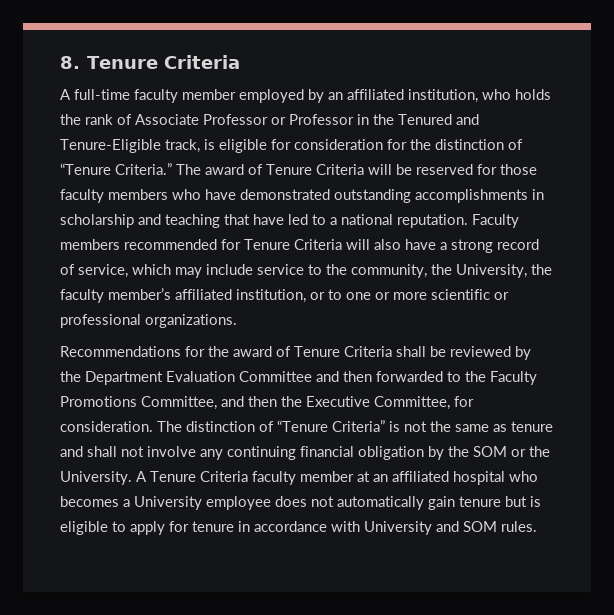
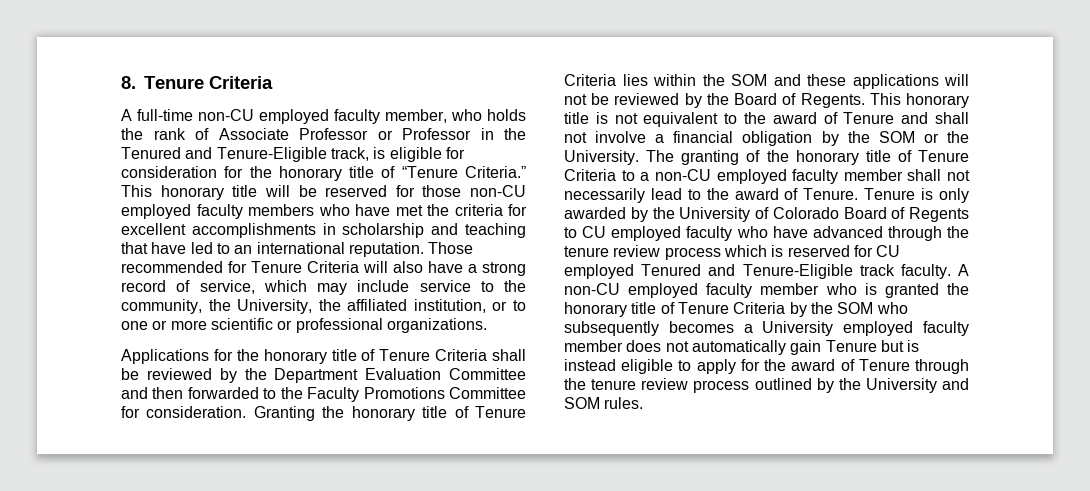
- A full-time faculty member employed by an affiliated institution, who holds the rank of Associate Professor or Professor in the Tenured and Tenure-Eligible track, is eligible for consideration for the distinction of “Tenure Criteria.”
+ A full-time non-CU employed faculty member, who holds the rank of Associate Professor or Professor in the Tenured and Tenure-Eligible track, is eligible for consideration for the honorary title of “Tenure Criteria.”
- The award of Tenure Criteria will be reserved for those faculty members who have demonstrated outstanding accomplishments in scholarship and teaching that have led to a national reputation. Faculty members recommended for Tenure Criteria will also have a strong record of service, which may include service to the community, the University, the faculty member’s affiliated institution, or to one or more scientific or professional organizations.
+ This honorary title will be reserved for those non-CU employed faculty members who have met the criteria for excellent accomplishments in scholarship and teaching that have led to an international reputation. Those recommended for Tenure Criteria will also have a strong record of service, which may include service to the community, the University, the affiliated institution, or to one or more scientific or professional organizations.
- Recommendations for the award of Tenure Criteria shall be reviewed by the Department Evaluation Committee and then forwarded to the Faculty Promotions Committee, and then the Executive Committee, for consideration. The distinction of “Tenure Criteria” is not the same as tenure and shall not involve any continuing financial obligation by the SOM or the University.
+ Applications for the honorary title of Tenure Criteria shall be reviewed by the Department Evaluation Committee and then forwarded to the Faculty Promotions Committee for consideration. Granting the honorary title of Tenure Criteria lies within the SOM and these applications will not be reviewed by the Board of Regents. This honorary title is not equivalent to the award of Tenure and shall not involve a financial obligation by the SOM or the University.
- A Tenure Criteria faculty member at an affiliated hospital who becomes a University employee does not automatically gain tenure but is eligible to apply for tenure in accordance with University and SOM rules.
+ The granting of the honorary title of Tenure Criteria to a non-CU employed faculty member shall not necessarily lead to the award of Tenure. Tenure is only awarded by the University of Colorado Board of Regents to CU employed faculty who have advanced through the tenure review process which is reserved for CU employed Tenured and Tenure-Eligible track faculty. A non-CU employed faculty member who is granted the honorary title of Tenure Criteria by the SOM who subsequently becomes a University employed faculty member does not automatically gain Tenure but is instead eligible to apply for the award of Tenure through the tenure review process outlined by the University and SOM rules.

